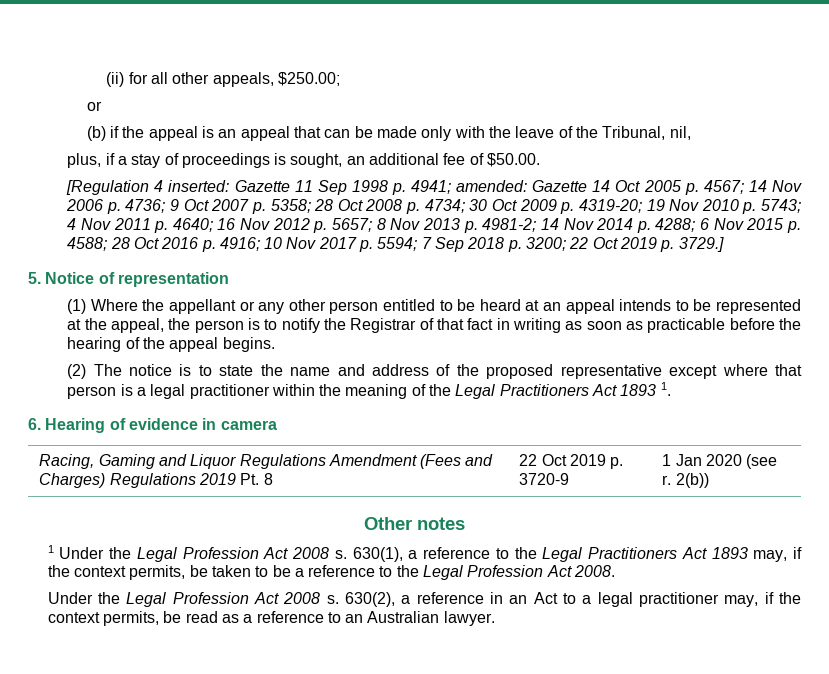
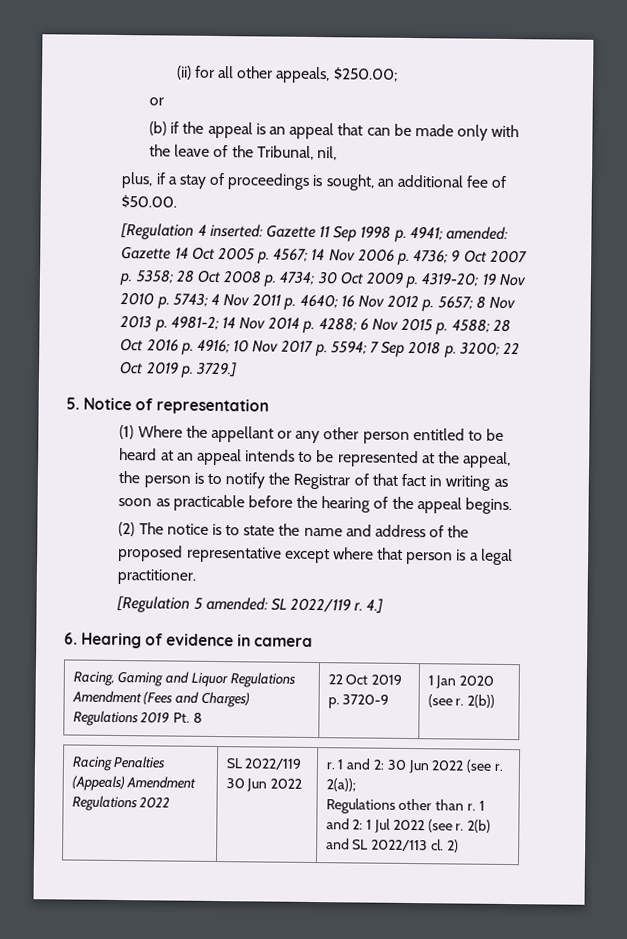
- (2) The notice is to state the name and address of the proposed representative except where that person is a legal practitioner within the meaning of the Legal Practitioners Act 1893 1.
+ (2) The notice is to state the name and address of the proposed representative except where that person is a legal practitioner.
+ [Regulation 5 amended: SL 2022/119 r. 4.]
- Other notes
- 1 Under the Legal Profession Act 2008 s. 630(1), a reference to the Legal Practitioners Act 1893 may, if the context permits, be taken to be a reference to the Legal Profession Act 2008.
- Under the Legal Profession Act 2008 s. 630(2), a reference in an Act to a legal practitioner may, if the context permits, be read as a reference to an Australian lawyer.
+ Racing Penalties (Appeals) Amendment Regulations 2022 | SL 2022/119 30 Jun 2022 | r. 1 and 2: 30 Jun 2022 (see r. 2(a));
+ Regulations other than r. 1 and 2: 1 Jul 2022 (see r. 2(b) and SL 2022/113 cl. 2)

